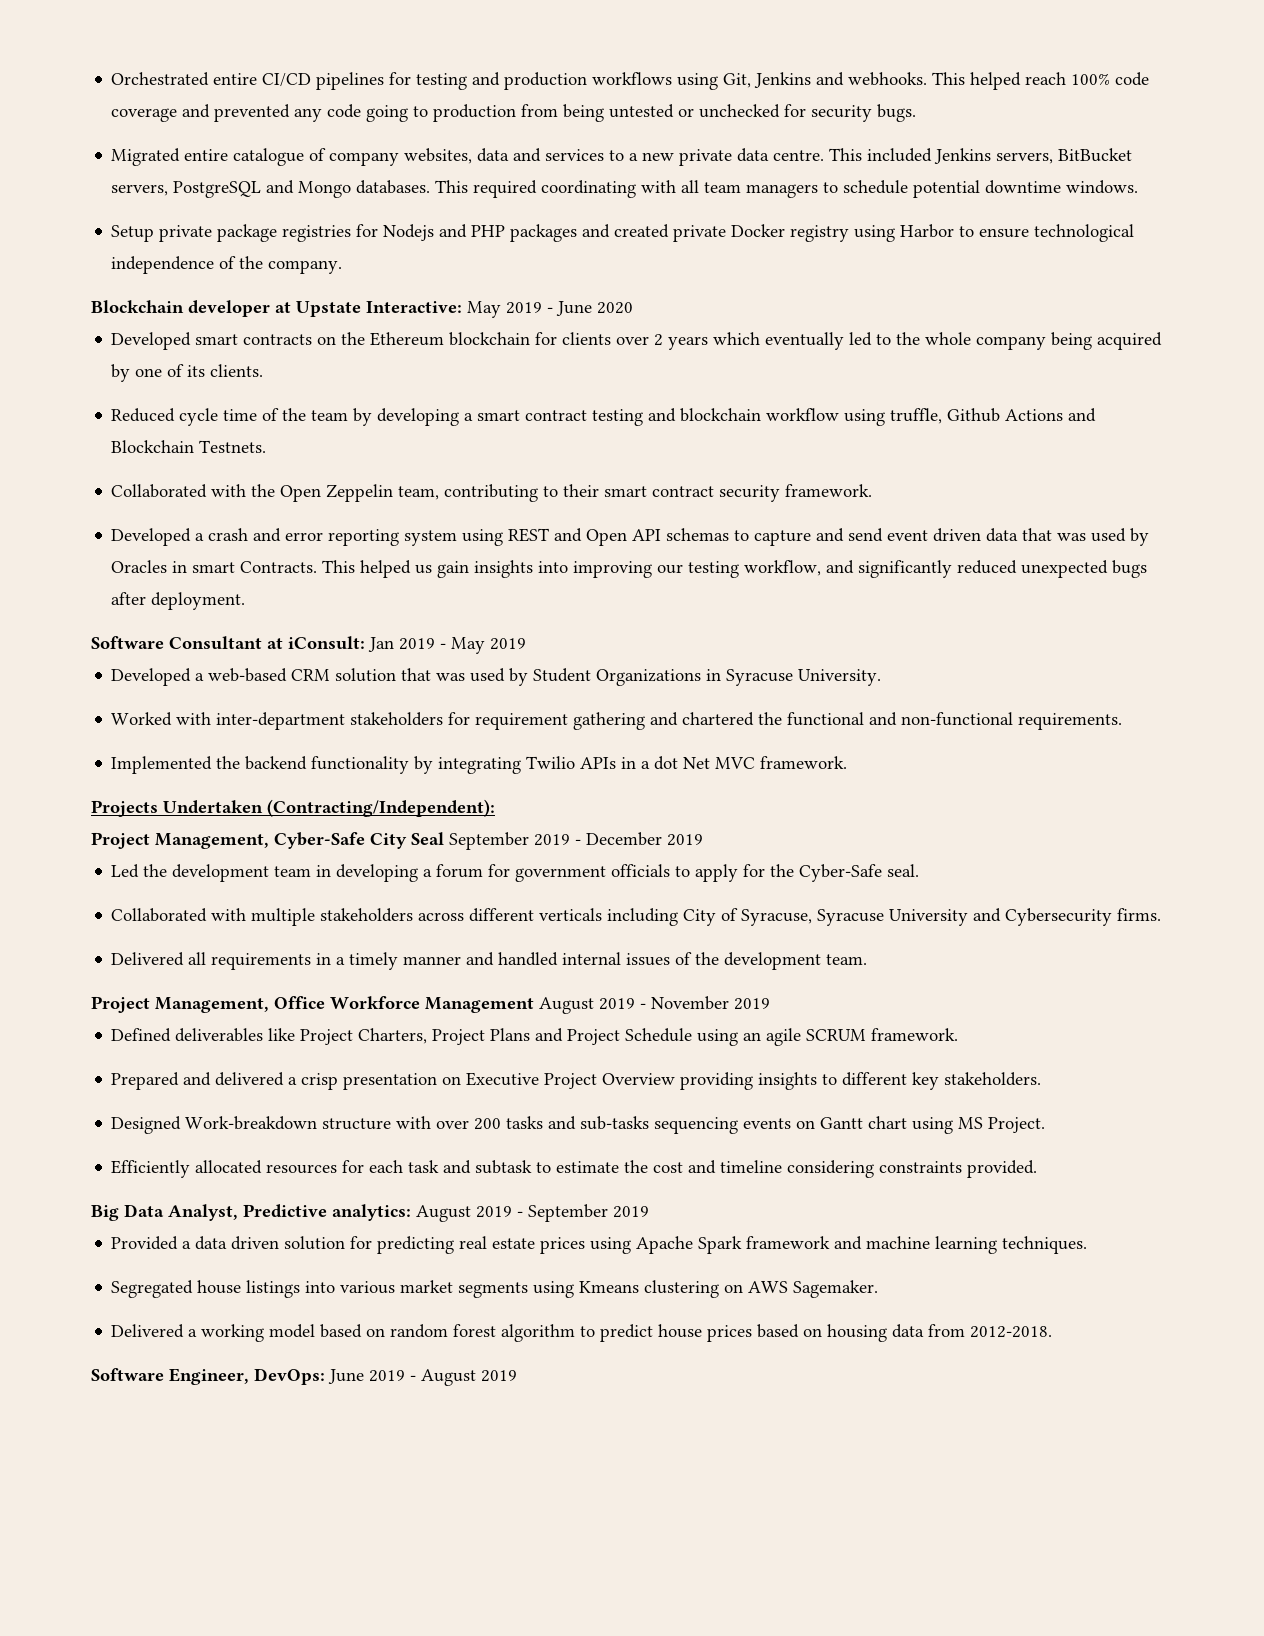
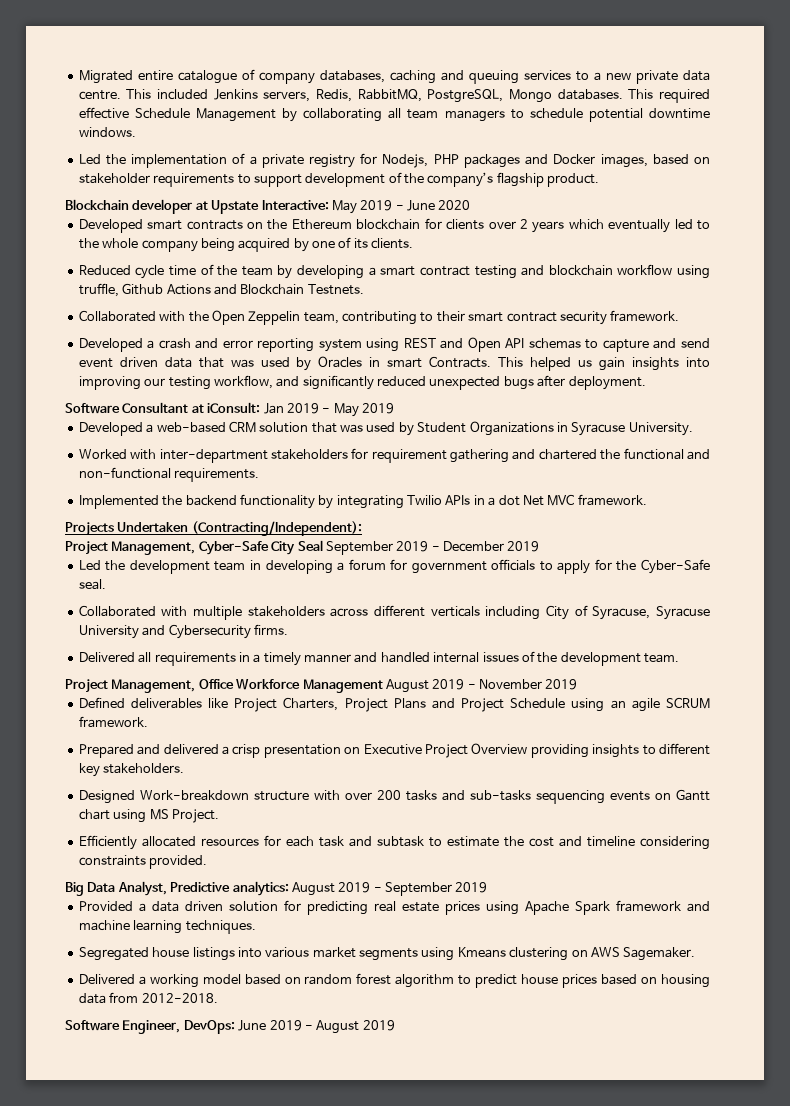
- Orchestrated entire CI/CD pipelines for testing and production workflows using Git, Jenkins and webhooks. This helped reach 100% code coverage and prevented any code going to production from being untested or unchecked for security bugs.
- Migrated entire catalogue of company websites, data and services to a new private data centre.
+ Migrated entire catalogue of company databases, caching and queuing services to a new private data centre.
- This included Jenkins servers, BitBucket servers, PostgreSQL and Mongo databases. This required coordinating with all team managers to schedule potential downtime windows.
+ This included Jenkins servers, Redis, RabbitMQ, PostgreSQL, Mongo databases. This required effective Schedule Management by collaborating all team managers to schedule potential downtime windows.
- Setup private package registries for Nodejs and PHP packages and created private Docker registry using Harbor to ensure technological independence of the company.
+ Led the implementation of a private registry for Nodejs, PHP packages and Docker images, based on stakeholder requirements to support development of the company’s flagship product.

